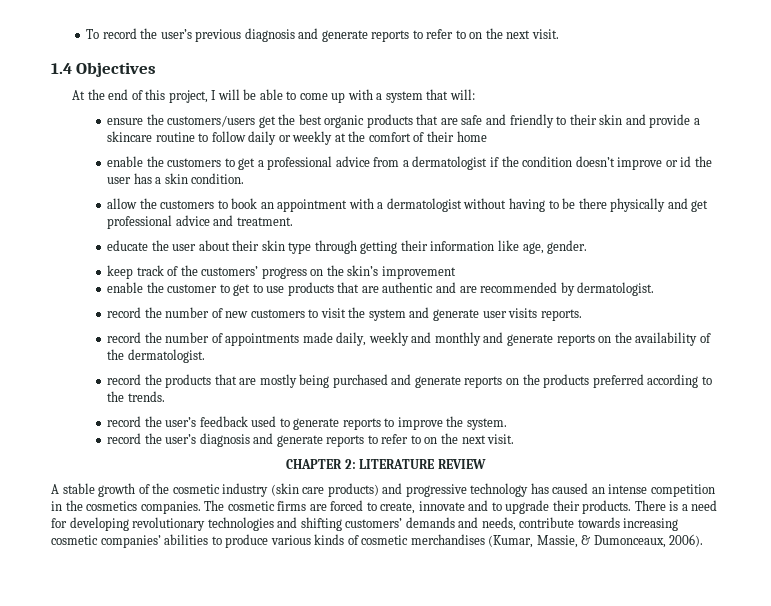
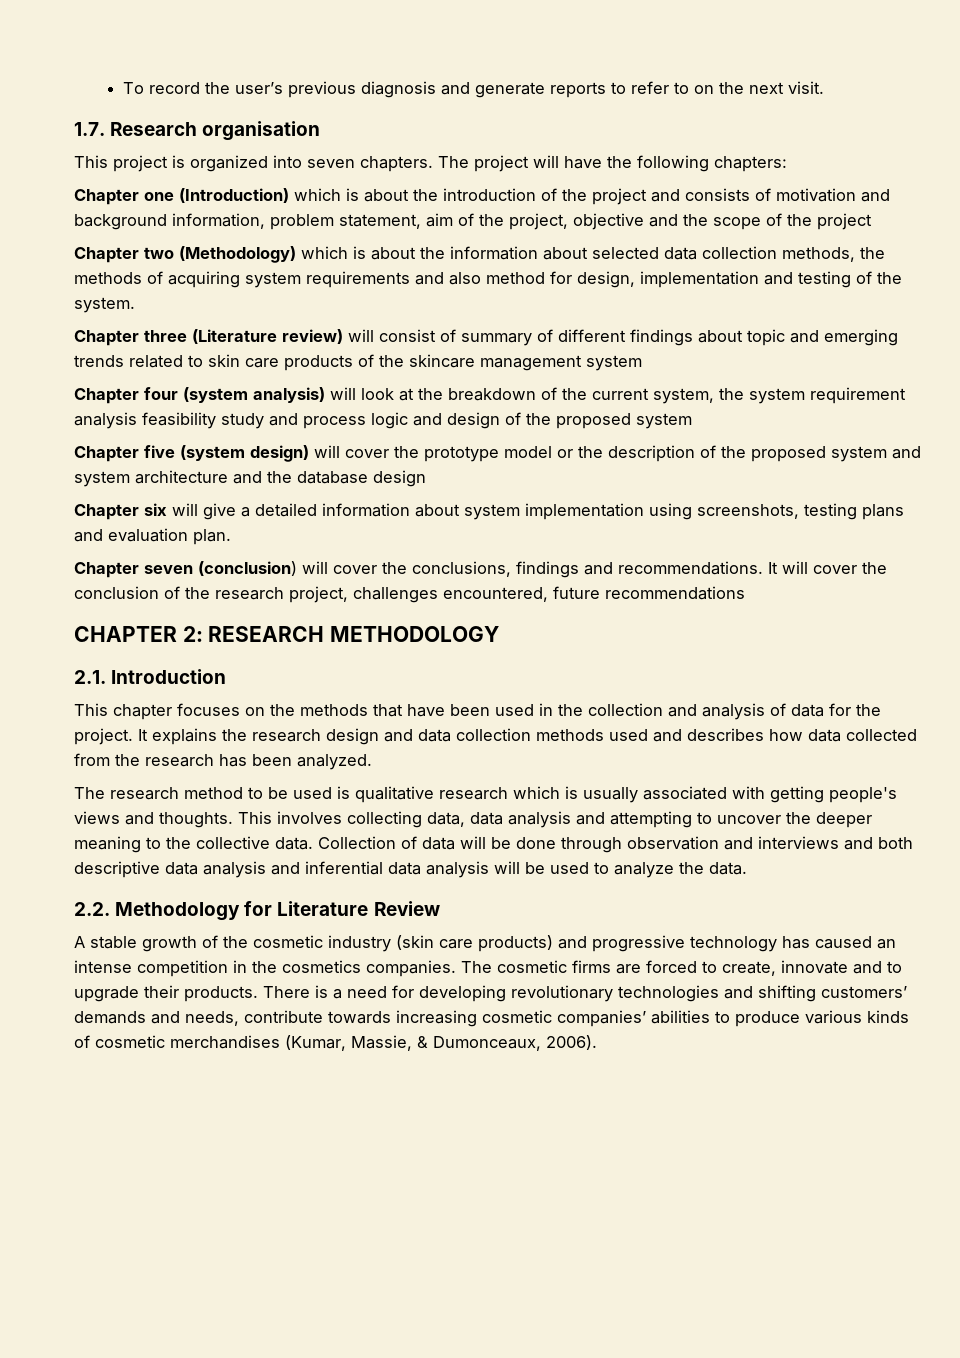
- 1.4 Objectives
- At the end of this project, I will be able to come up with a system that will:
- ensure the customers/users get the best organic products that are safe and friendly to their skin and provide a skincare routine to follow daily or weekly at the comfort of their home
- enable the customers to get a professional advice from a dermatologist if the condition doesn’t improve or id the user has a skin condition.
- allow the customers to book an appointment with a dermatologist without having to be there physically and get professional advice and treatment.
- educate the user about their skin type through getting their information like age, gender.
- keep track of the customers’ progress on the skin’s improvement
- enable the customer to get to use products that are authentic and are recommended by dermatologist.
- record the number of new customers to visit the system and generate user visits reports.
- record the number of appointments made daily, weekly and monthly and generate reports on the availability of the dermatologist.
- record the products that are mostly being purchased and generate reports on the products preferred according to the trends.
- record the user’s feedback used to generate reports to improve the system.
- record the user’s diagnosis and generate reports to refer to on the next visit.
- CHAPTER 2: LITERATURE REVIEW
+ 1.7. Research organisation
+ This project is organized into seven chapters. The project will have the following chapters:
+ Chapter one (Introduction) which is about the introduction of the project and consists of motivation and background information, problem statement, aim of the project, objective and the scope of the project
+ Chapter two (Methodology) which is about the information about selected data collection methods, the methods of acquiring system requirements and also method for design, implementation and testing of the system.
+ Chapter three (Literature review) will consist of summary of different findings about topic and emerging trends related to skin care products of the skincare management system
+ Chapter four (system analysis) will look at the breakdown of the current system, the system requirement analysis feasibility study and process logic and design of the proposed system
+ Chapter five (system design) will cover the prototype model or the description of the proposed system and system architecture and the database design
+ Chapter six will give a detailed information about system implementation using screenshots, testing plans and evaluation plan.
+ Chapter seven (conclusion) will cover the conclusions, findings and recommendations. It will cover the conclusion of the research project, challenges encountered, future recommendations
+ CHAPTER 2: RESEARCH METHODOLOGY
+ 2.1. Introduction
+ This chapter focuses on the methods that have been used in the collection and analysis of data for the project. It explains the research design and data collection methods used and describes how data collected from the research has been analyzed.
+ The research method to be used is qualitative research which is usually associated with getting people's views and thoughts. This involves collecting data, data analysis and attempting to uncover the deeper meaning to the collective data. Collection of data will be done through observation and interviews and both descriptive data analysis and inferential data analysis will be used to analyze the data.
+ 2.2. Methodology for Literature Review

